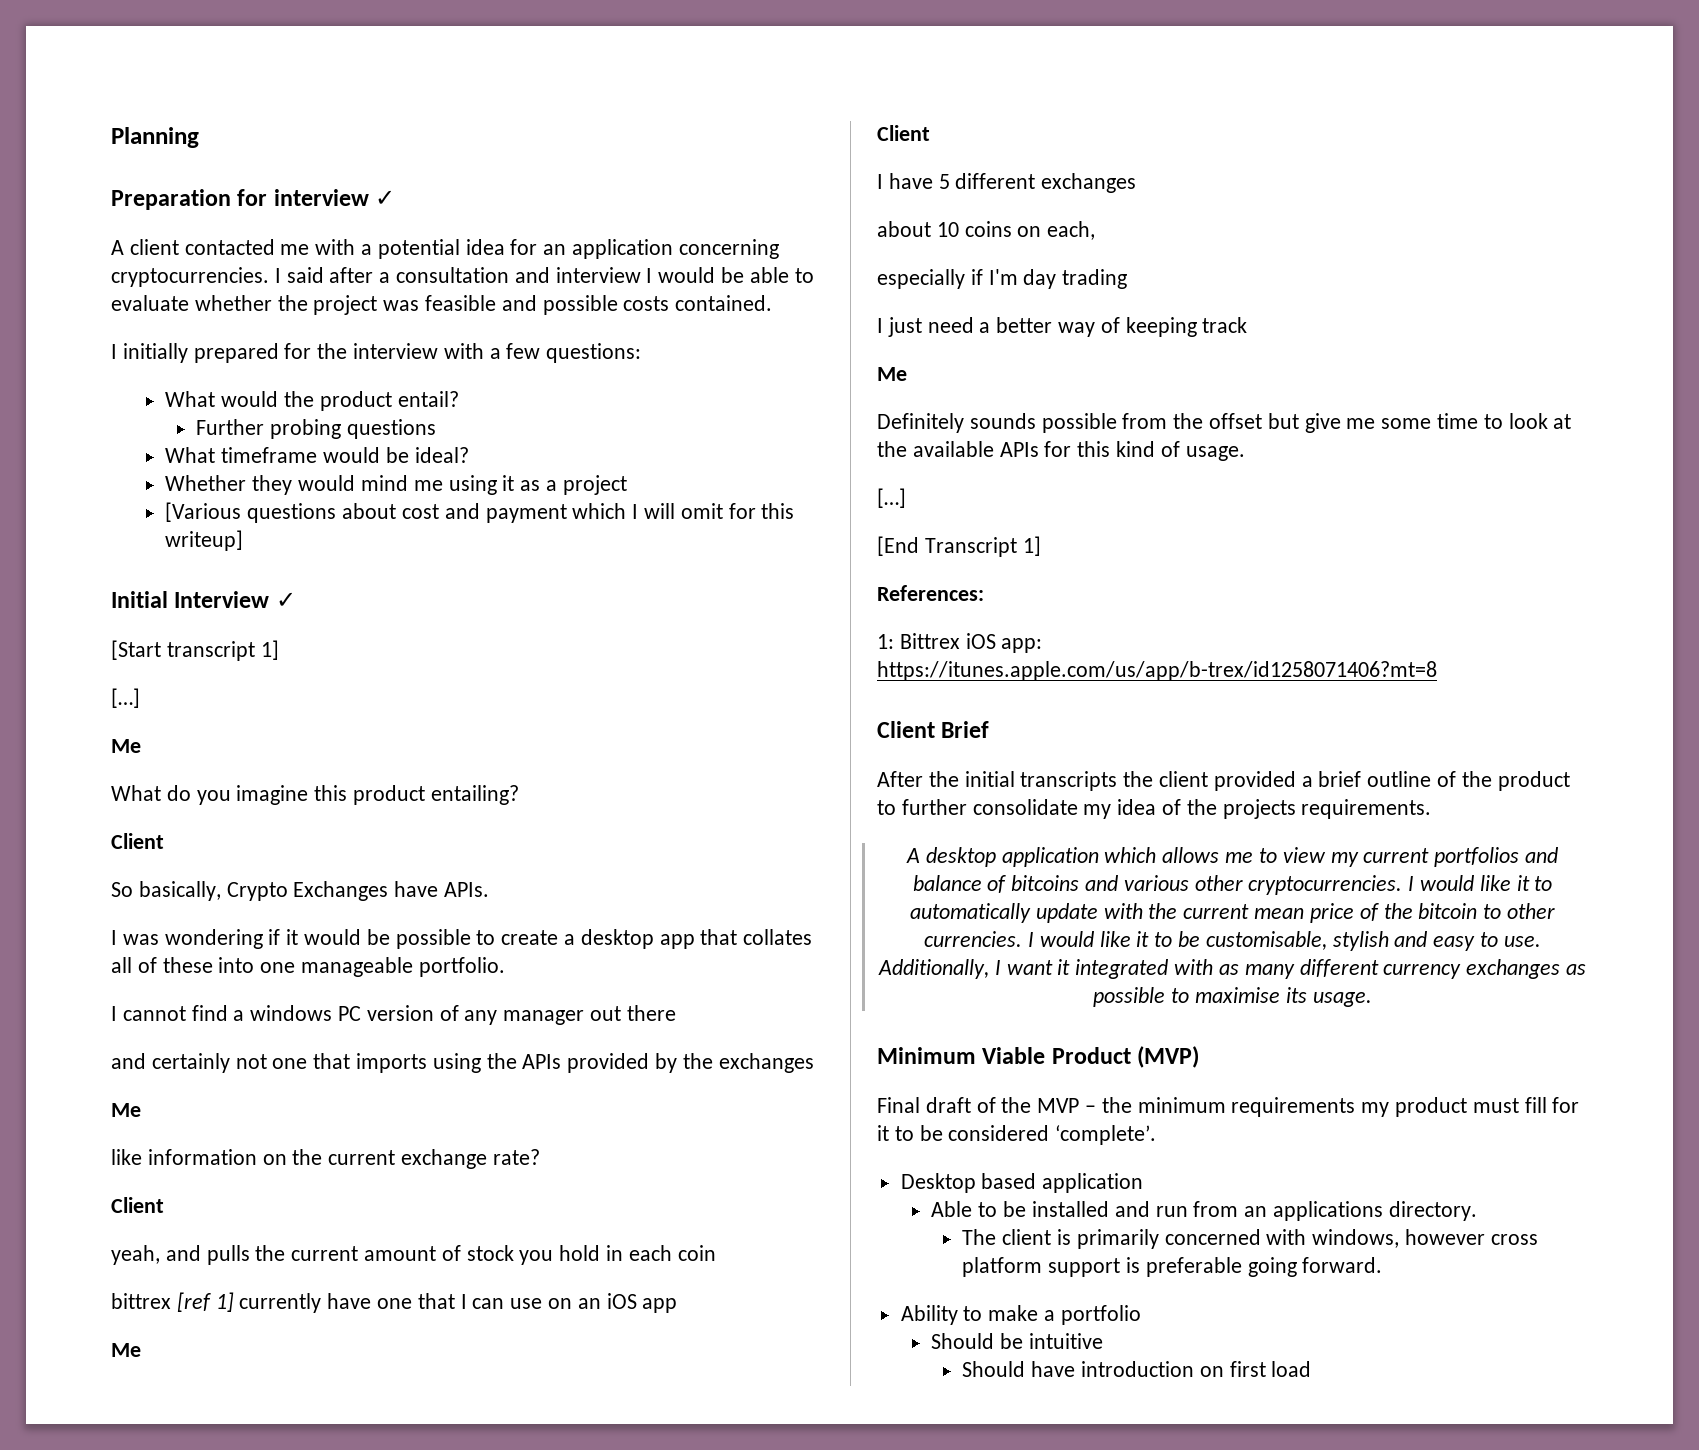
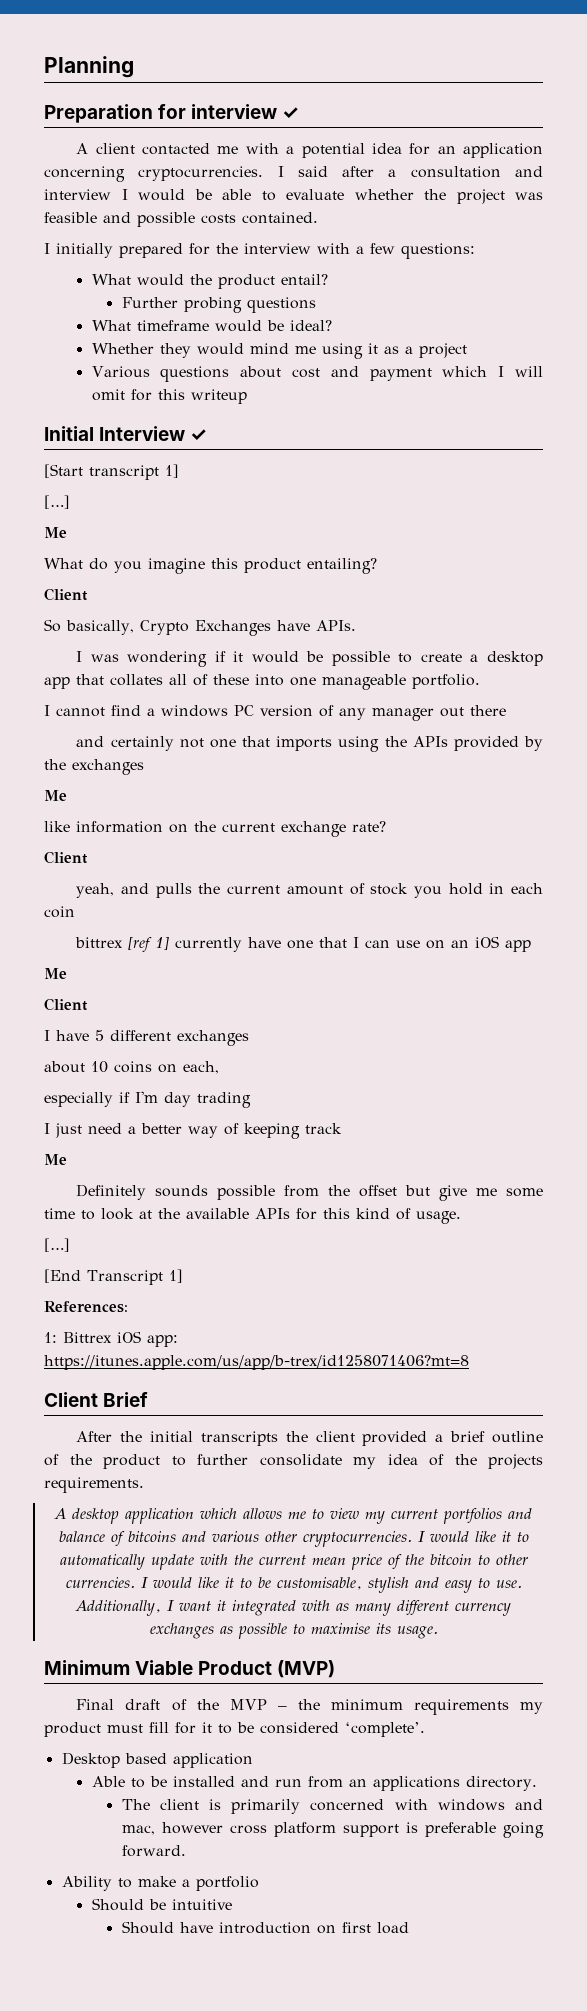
- [Various questions about cost and payment which I will omit for this writeup]
+ Various questions about cost and payment which I will omit for this writeup
- The client is primarily concerned with windows, however cross platform support is preferable going forward.
+ The client is primarily concerned with windows and mac, however cross platform support is preferable going forward.

